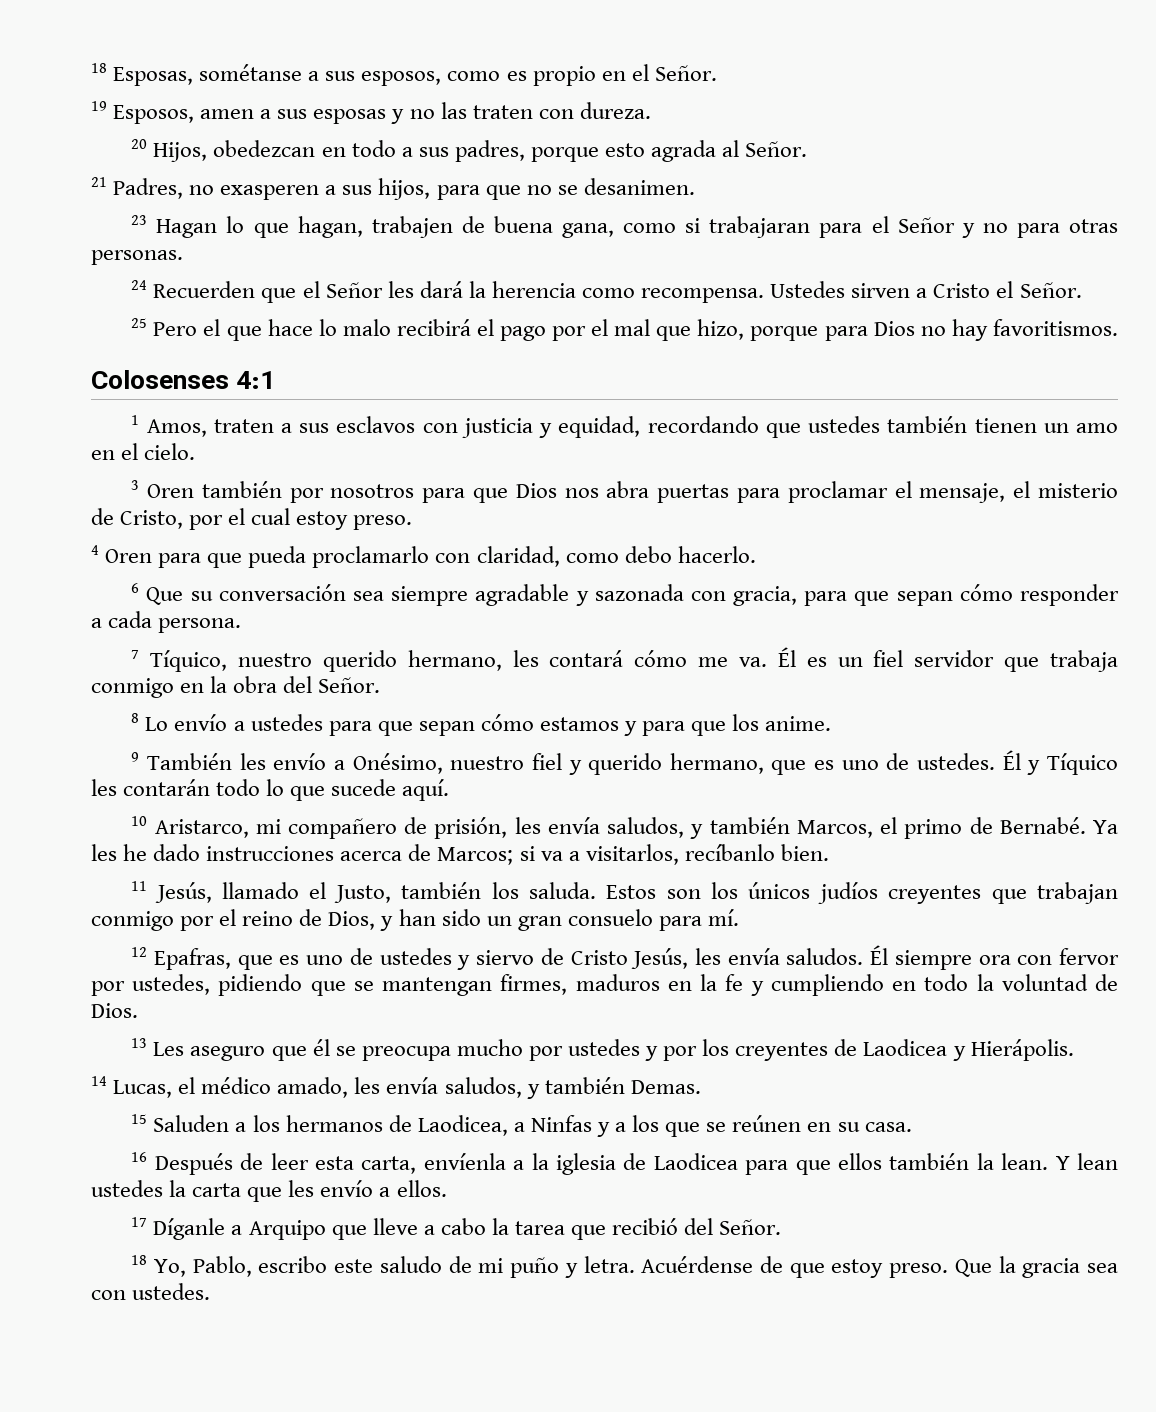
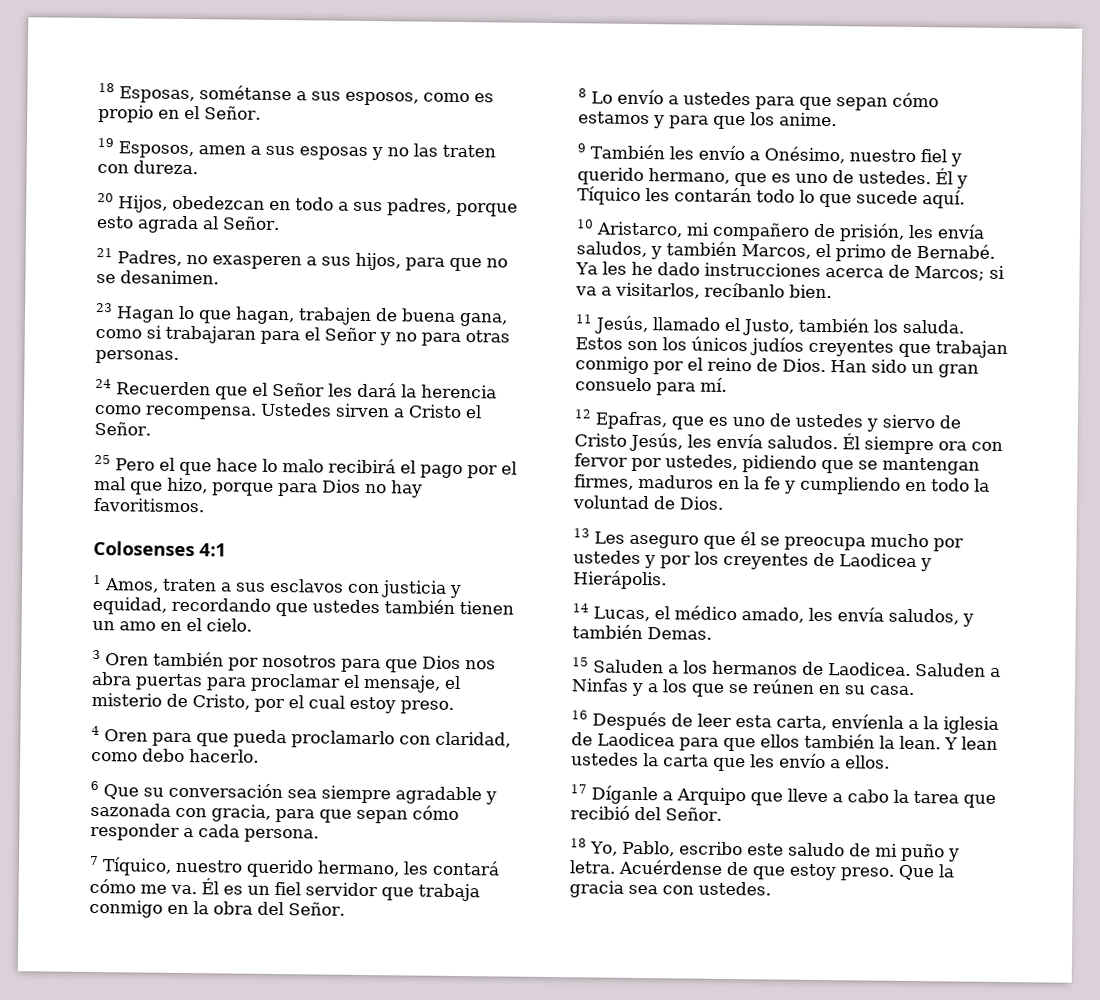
- Estos son los únicos judíos creyentes que trabajan conmigo por el reino de Dios, y han sido un gran consuelo para mí.
+ Estos son los únicos judíos creyentes que trabajan conmigo por el reino de Dios. Han sido un gran consuelo para mí.
- 15 Saluden a los hermanos de Laodicea, a Ninfas y a los que se reúnen en su casa.
+ 15 Saluden a los hermanos de Laodicea. Saluden a Ninfas y a los que se reúnen en su casa.

